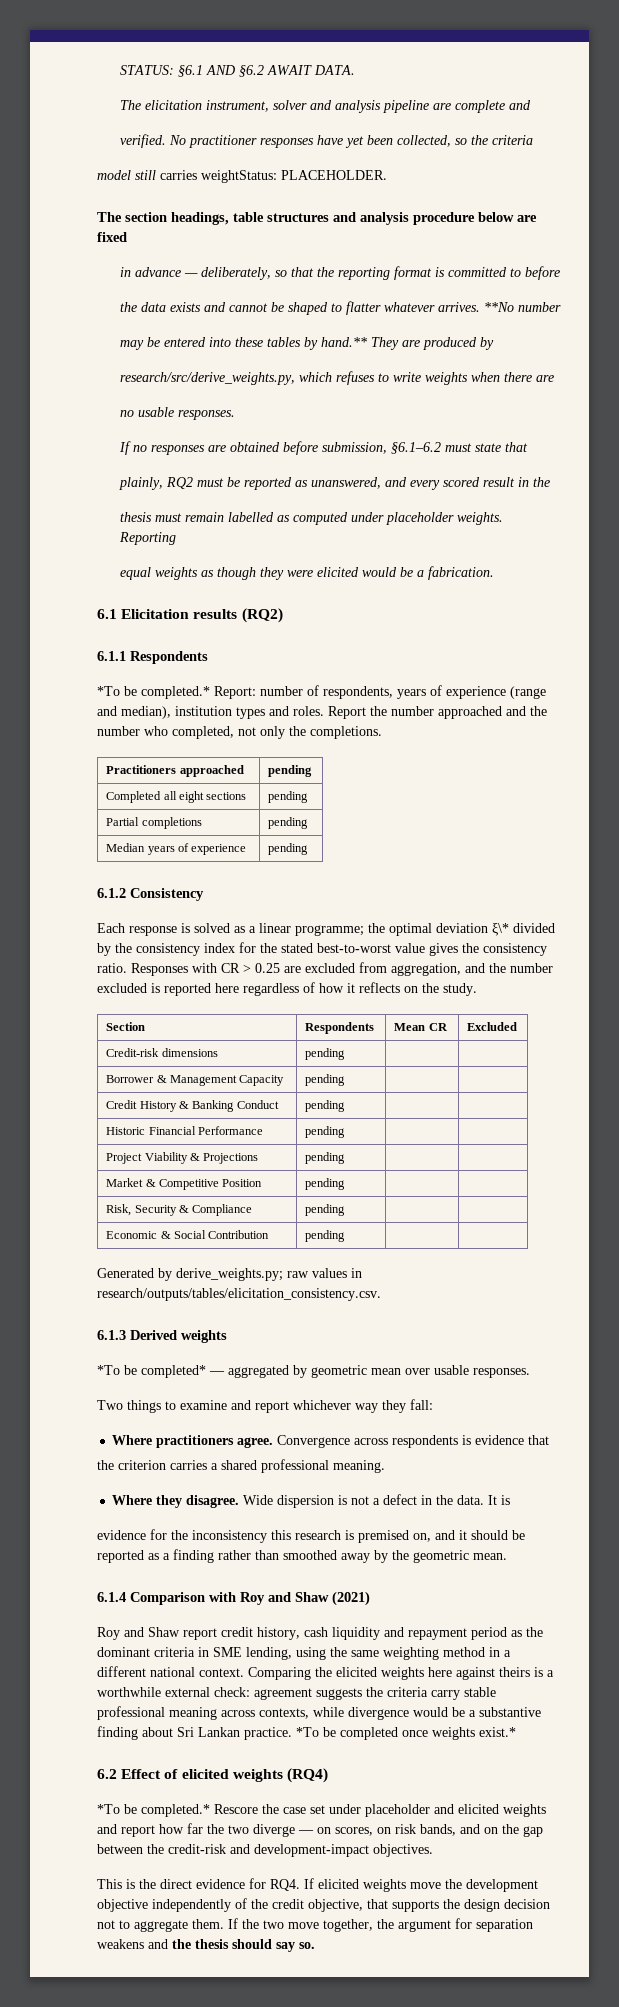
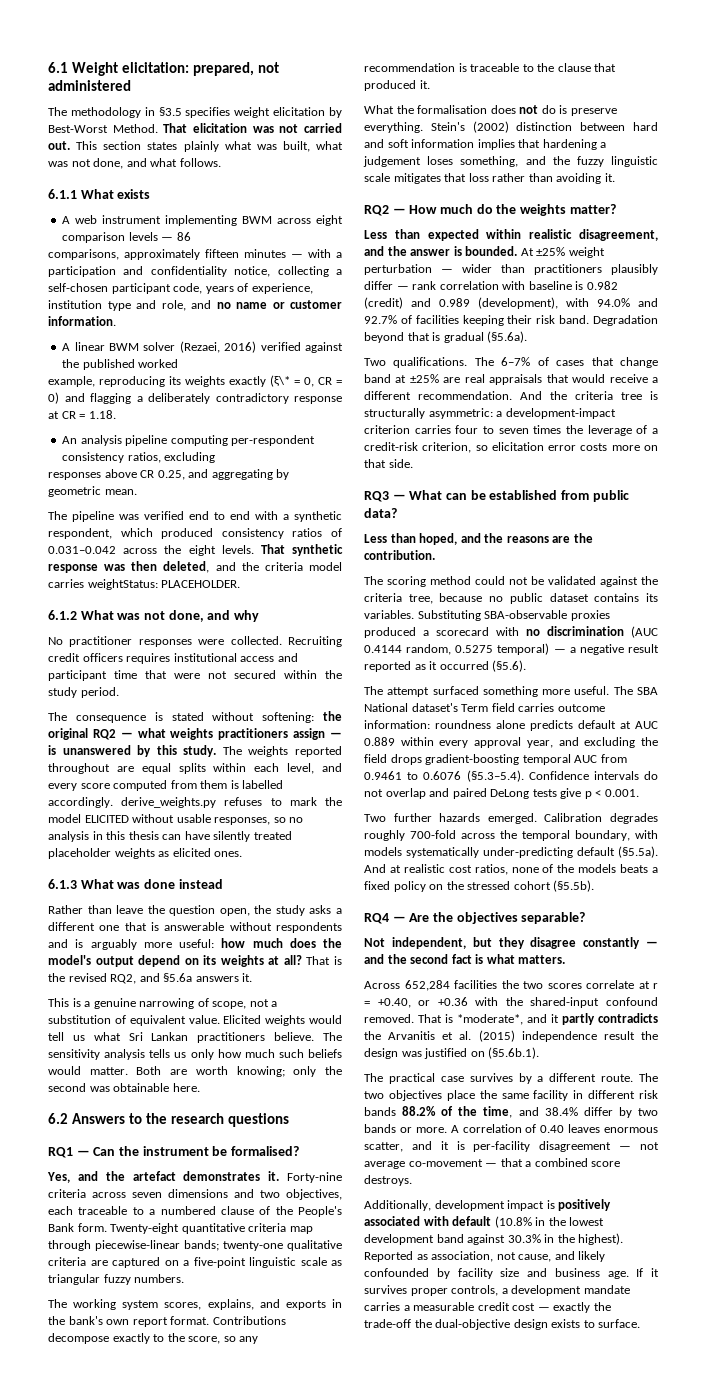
- STATUS: §6.1 AND §6.2 AWAIT DATA.
- The elicitation instrument, solver and analysis pipeline are complete and
- verified. No practitioner responses have yet been collected, so the criteria
- model still carries weightStatus: PLACEHOLDER.
+ 6.1 Weight elicitation: prepared, not administered
+ The methodology in §3.5 specifies weight elicitation by Best-Worst Method. That elicitation was not carried out. This section states plainly what was built, what was not done, and what follows.
+ 6.1.1 What exists
+ A web instrument implementing BWM across eight comparison levels — 86
+ comparisons, approximately fifteen minutes — with a participation and confidentiality notice, collecting a self-chosen participant code, years of experience, institution type and role, and no name or customer information.
+ A linear BWM solver (Rezaei, 2016) verified against the published worked
+ example, reproducing its weights exactly (ξ\* = 0, CR = 0) and flagging a deliberately contradictory response at CR = 1.18.
+ An analysis pipeline computing per-respondent consistency ratios, excluding
+ responses above CR 0.25, and aggregating by geometric mean.
+ The pipeline was verified end to end with a synthetic respondent, which produced consistency ratios of 0.031–0.042 across the eight levels. That synthetic response was then deleted, and the criteria model carries weightStatus: PLACEHOLDER.
- The section headings, table structures and analysis procedure below are fixed
- in advance — deliberately, so that the reporting format is committed to before
- the data exists and cannot be shaped to flatter whatever arrives. **No number
- may be entered into these tables by hand.** They are produced by
- research/src/derive_weights.py, which refuses to write weights when there are
- no usable responses.
- If no responses are obtained before submission, §6.1–6.2 must state that
- plainly, RQ2 must be reported as unanswered, and every scored result in the
- thesis must remain labelled as computed under placeholder weights. Reporting
- equal weights as though they were elicited would be a fabrication.
- 6.1 Elicitation results (RQ2)
- 6.1.1 Respondents
- *To be completed.* Report: number of respondents, years of experience (range and median), institution types and roles. Report the number approached and the number who completed, not only the completions.
- Practitioners approached | pending
- Completed all eight sections | pending
- Partial completions | pending
- Median years of experience | pending
- 6.1.2 Consistency
- Each response is solved as a linear programme; the optimal deviation ξ\* divided by the consistency index for the stated best-to-worst value gives the consistency ratio. Responses with CR > 0.25 are excluded from aggregation, and the number excluded is reported here regardless of how it reflects on the study.
- Section | Respondents | Mean CR | Excluded
- Credit-risk dimensions | pending | |
- Borrower & Management Capacity | pending | |
- Credit History & Banking Conduct | pending | |
- Historic Financial Performance | pending | |
- Project Viability & Projections | pending | |
- Market & Competitive Position | pending | |
- Risk, Security & Compliance | pending | |
- Economic & Social Contribution | pending | |
- Generated by derive_weights.py; raw values in research/outputs/tables/elicitation_consistency.csv.
- 6.1.3 Derived weights
- *To be completed* — aggregated by geometric mean over usable responses.
- Two things to examine and report whichever way they fall:
- Where practitioners agree. Convergence across respondents is evidence that
- the criterion carries a shared professional meaning.
- Where they disagree. Wide dispersion is not a defect in the data. It is
- evidence for the inconsistency this research is premised on, and it should be reported as a finding rather than smoothed away by the geometric mean.
- 6.1.4 Comparison with Roy and Shaw (2021)
- Roy and Shaw report credit history, cash liquidity and repayment period as the dominant criteria in SME lending, using the same weighting method in a different national context. Comparing the elicited weights here against theirs is a worthwhile external check: agreement suggests the criteria carry stable professional meaning across contexts, while divergence would be a substantive finding about Sri Lankan practice. *To be completed once weights exist.*
- 6.2 Effect of elicited weights (RQ4)
- *To be completed.* Rescore the case set under placeholder and elicited weights and report how far the two diverge — on scores, on risk bands, and on the gap between the credit-risk and development-impact objectives.
- This is the direct evidence for RQ4. If elicited weights move the development objective independently of the credit objective, that supports the design decision not to aggregate them. If the two move together, the argument for separation weakens and the thesis should say so.
+ 6.1.2 What was not done, and why
+ No practitioner responses were collected. Recruiting credit officers requires institutional access and participant time that were not secured within the study period.
+ The consequence is stated without softening: the original RQ2 — what weights practitioners assign — is unanswered by this study. The weights reported throughout are equal splits within each level, and every score computed from them is labelled accordingly. derive_weights.py refuses to mark the model ELICITED without usable responses, so no analysis in this thesis can have silently treated placeholder weights as elicited ones.
+ 6.1.3 What was done instead
+ Rather than leave the question open, the study asks a different one that is answerable without respondents and is arguably more useful: how much does the model's output depend on its weights at all? That is the revised RQ2, and §5.6a answers it.
+ This is a genuine narrowing of scope, not a substitution of equivalent value. Elicited weights would tell us what Sri Lankan practitioners believe. The sensitivity analysis tells us only how much such beliefs would matter. Both are worth knowing; only the second was obtainable here.
+ 6.2 Answers to the research questions
+ RQ1 — Can the instrument be formalised?
+ Yes, and the artefact demonstrates it. Forty-nine criteria across seven dimensions and two objectives, each traceable to a numbered clause of the People's Bank form. Twenty-eight quantitative criteria map through piecewise-linear bands; twenty-one qualitative criteria are captured on a five-point linguistic scale as triangular fuzzy numbers.
+ The working system scores, explains, and exports in the bank's own report format. Contributions decompose exactly to the score, so any recommendation is traceable to the clause that produced it.
+ What the formalisation does not do is preserve everything. Stein's (2002) distinction between hard and soft information implies that hardening a judgement loses something, and the fuzzy linguistic scale mitigates that loss rather than avoiding it.
+ RQ2 — How much do the weights matter?
+ Less than expected within realistic disagreement, and the answer is bounded. At ±25% weight perturbation — wider than practitioners plausibly differ — rank correlation with baseline is 0.982 (credit) and 0.989 (development), with 94.0% and 92.7% of facilities keeping their risk band. Degradation beyond that is gradual (§5.6a).
+ Two qualifications. The 6–7% of cases that change band at ±25% are real appraisals that would receive a different recommendation. And the criteria tree is structurally asymmetric: a development-impact criterion carries four to seven times the leverage of a credit-risk criterion, so elicitation error costs more on that side.
+ RQ3 — What can be established from public data?
+ Less than hoped, and the reasons are the contribution.
+ The scoring method could not be validated against the criteria tree, because no public dataset contains its variables. Substituting SBA-observable proxies produced a scorecard with no discrimination (AUC 0.4144 random, 0.5275 temporal) — a negative result reported as it occurred (§5.6).
+ The attempt surfaced something more useful. The SBA National dataset's Term field carries outcome information: roundness alone predicts default at AUC 0.889 within every approval year, and excluding the field drops gradient-boosting temporal AUC from 0.9461 to 0.6076 (§5.3–5.4). Confidence intervals do not overlap and paired DeLong tests give p < 0.001.
+ Two further hazards emerged. Calibration degrades roughly 700-fold across the temporal boundary, with models systematically under-predicting default (§5.5a). And at realistic cost ratios, none of the models beats a fixed policy on the stressed cohort (§5.5b).
+ RQ4 — Are the objectives separable?
+ Not independent, but they disagree constantly — and the second fact is what matters.
+ Across 652,284 facilities the two scores correlate at r = +0.40, or +0.36 with the shared-input confound removed. That is *moderate*, and it partly contradicts the Arvanitis et al. (2015) independence result the design was justified on (§5.6b.1).
+ The practical case survives by a different route. The two objectives place the same facility in different risk bands 88.2% of the time, and 38.4% differ by two bands or more. A correlation of 0.40 leaves enormous scatter, and it is per-facility disagreement — not average co-movement — that a combined score destroys.
+ Additionally, development impact is positively associated with default (10.8% in the lowest development band against 30.3% in the highest). Reported as association, not cause, and likely confounded by facility size and business age. If it survives proper controls, a development mandate carries a measurable credit cost — exactly the trade-off the dual-objective design exists to surface.

